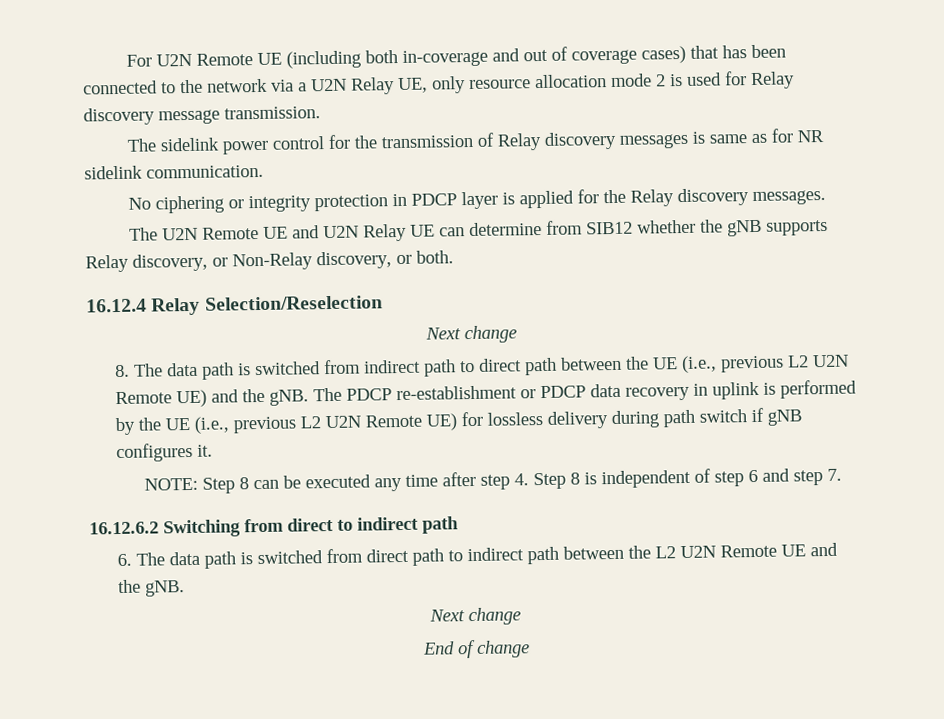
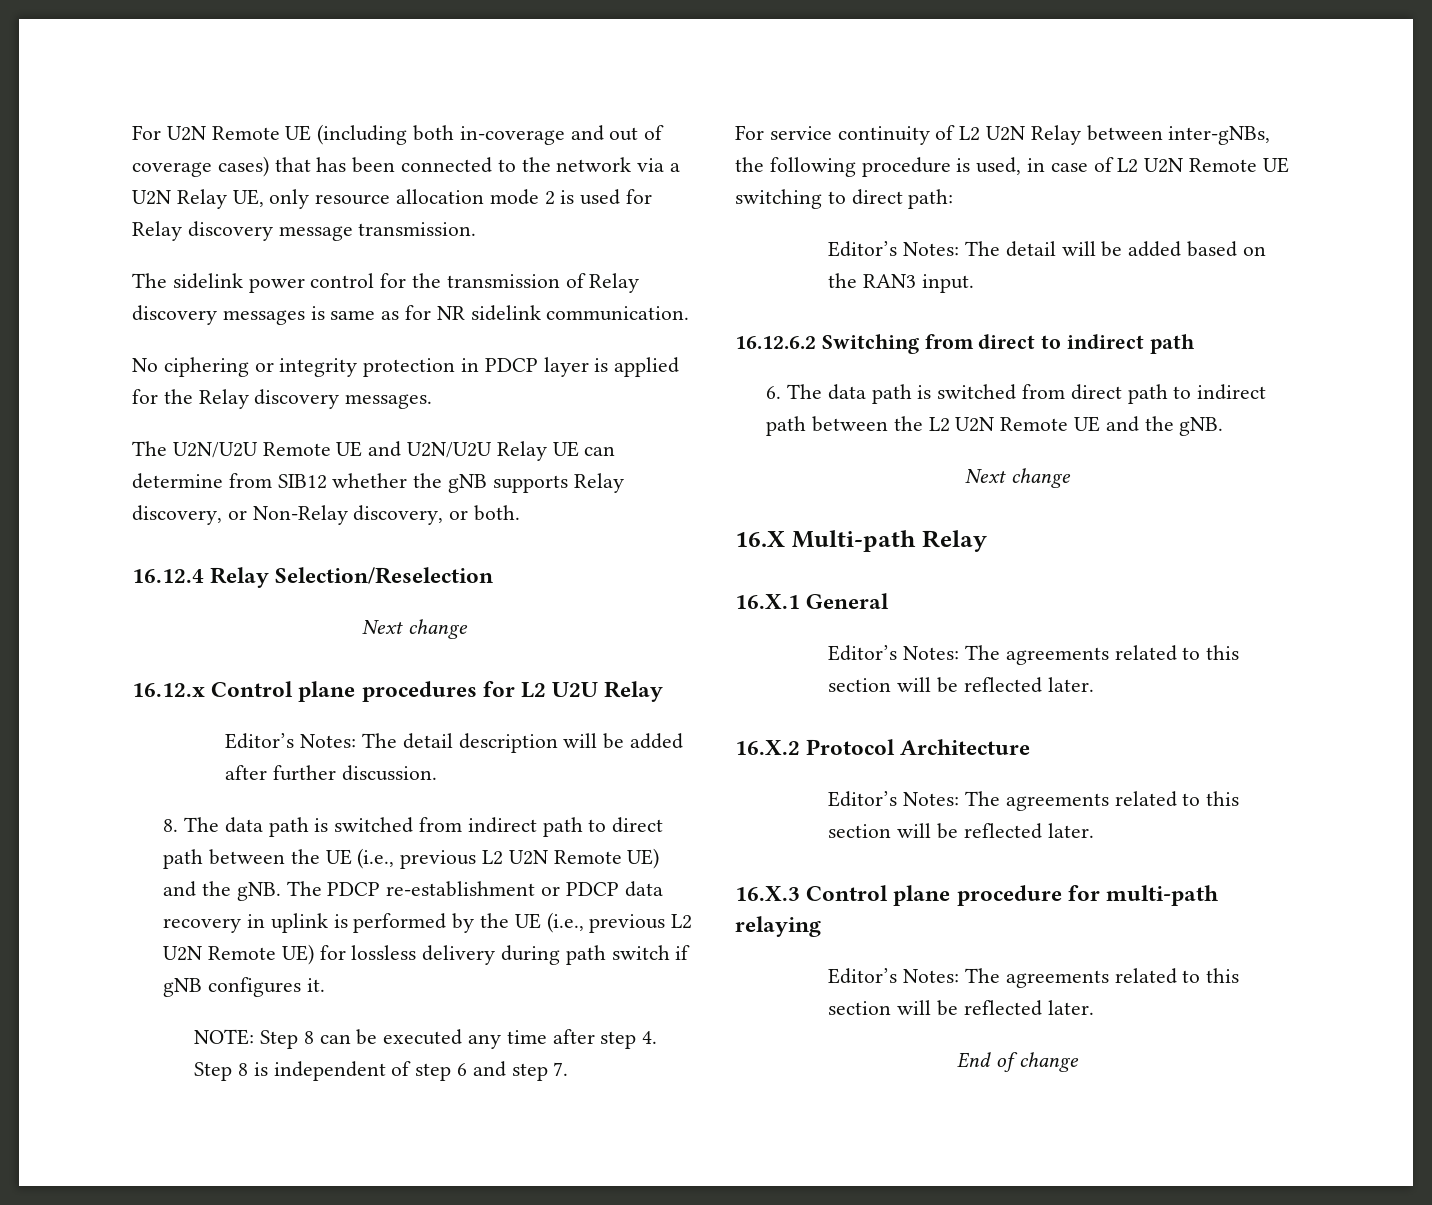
- The U2N Remote UE and U2N Relay UE can determine from SIB12 whether the gNB supports Relay discovery, or Non-Relay discovery, or both.
+ The U2N/U2U Remote UE and U2N/U2U Relay UE can determine from SIB12 whether the gNB supports Relay discovery, or Non-Relay discovery, or both.
+ 16.12.x Control plane procedures for L2 U2U Relay
+ Editor’s Notes: The detail description will be added after further discussion.
+ For service continuity of L2 U2N Relay between inter-gNBs, the following procedure is used, in case of L2 U2N Remote UE switching to direct path:
+ Editor’s Notes: The detail will be added based on the RAN3 input.
+ 16.X Multi-path Relay
+ 16.X.1 General
+ Editor’s Notes: The agreements related to this section will be reflected later.
+ 16.X.2 Protocol Architecture
+ Editor’s Notes: The agreements related to this section will be reflected later.
+ 16.X.3 Control plane procedure for multi-path relaying
+ Editor’s Notes: The agreements related to this section will be reflected later.

